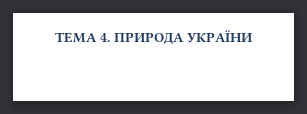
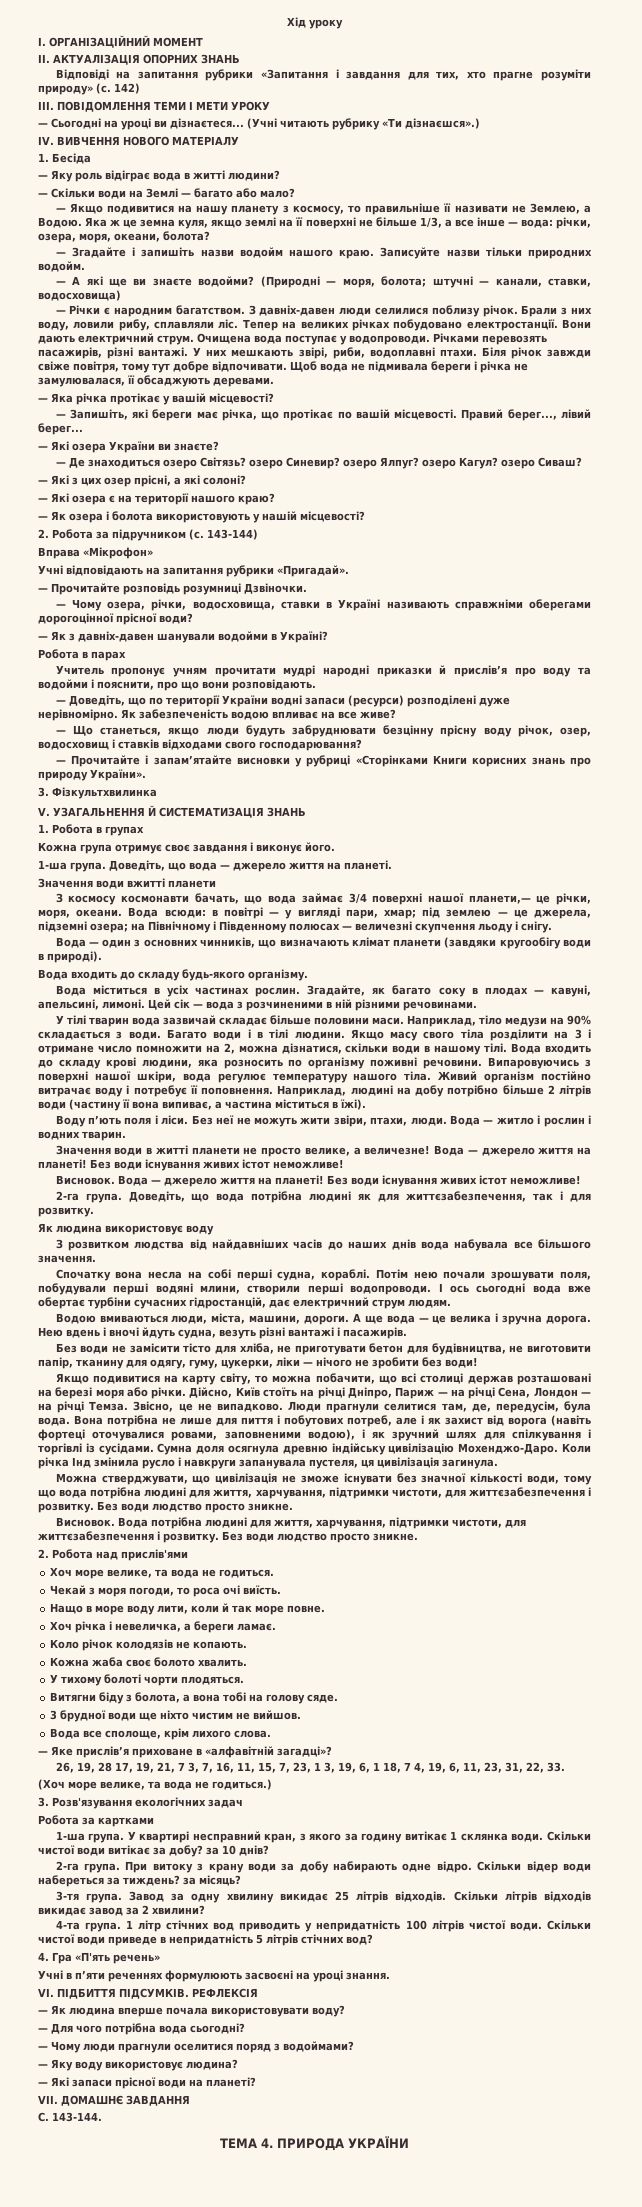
+ Хід уроку
+ I. ОРГАНІЗАЦІЙНИЙ МОМЕНТ
+ II. АКТУАЛІЗАЦІЯ ОПОРНИХ ЗНАНЬ
+ Відповіді на запитання рубрики «Запитання і завдання для тих, хто прагне розуміти природу» (с. 142)
+ III. ПОВІДОМЛЕННЯ ТЕМИ І МЕТИ УРОКУ
+ — Сьогодні на уроці ви дізнаєтеся... (Учні читають рубрику «Ти дізнаєшся».)
+ IV. ВИВЧЕННЯ НОВОГО МАТЕРІАЛУ
+ 1. Бесіда
+ — Яку роль відіграє вода в житті людини?
+ — Скільки води на Землі — багато або мало?
+ — Якщо подивитися на нашу планету з космосу, то правильніше її називати не Землею, а Водою. Яка ж це земна куля, якщо землі на її поверхні не більше 1/3, а все інше — вода: річки, озера, моря, океани, болота?
+ — Згадайте і запишіть назви водойм нашого краю. Записуйте назви тільки природних водойм.
+ — А які ще ви знаєте водойми? (Природні — моря, болота; штучні — канали, ставки, водосховища)
+ — Річки є народним багатством. З давніх-давен люди селилися поблизу річок. Брали з них воду, ловили рибу, сплавляли ліс. Тепер на великих річках побудовано електростанції. Вони дають електричний струм. Очищена вода поступає у водопроводи. Річками перевозять пасажирів, різні вантажі. У них мешкають звірі, риби, водоплавні птахи. Біля річок завжди свіже повітря, тому тут добре відпочивати. Щоб вода не підмивала береги і річка не замулювалася, її обсаджують деревами.
+ — Яка річка протікає у вашій місцевості?
+ — Запишіть, які береги має річка, що протікає по вашій місцевості. Правий берег..., лівий берег...
+ — Які озера України ви знаєте?
+ — Де знаходиться озеро Світязь? озеро Синевир? озеро Ялпуг? озеро Кагул? озеро Сиваш?
+ — Які з цих озер прісні, а які солоні?
+ — Які озера є на території нашого краю?
+ — Як озера і болота використовують у нашій місцевості?
+ 2. Робота за підручником (с. 143-144)
+ Вправа «Мікрофон»
+ Учні відповідають на запитання рубрики «Пригадай».
+ — Прочитайте розповідь розумниці Дзвіночки.
+ — Чому озера, річки, водосховища, ставки в Україні називають справжніми оберегами дорогоцінної прісної води?
+ — Як з давніх-давен шанували водойми в Україні?
+ Робота в парах
+ Учитель пропонує учням прочитати мудрі народні приказки й прислів’я про воду та водойми і пояснити, про що вони розповідають.
+ — Доведіть, що по території України водні запаси (ресурси) розподілені дуже нерівномірно. Як забезпеченість водою впливає на все живе?
+ — Що станеться, якщо люди будуть забруднювати безцінну прісну воду річок, озер, водосховищ і ставків відходами свого господарювання?
+ — Прочитайте і запам’ятайте висновки у рубриці «Сторінками Книги корисних знань про природу України».
+ 3. Фізкультхвилинка
+ V. УЗАГАЛЬНЕННЯ Й СИСТЕМАТИЗАЦІЯ ЗНАНЬ
+ 1. Робота в групах
+ Кожна група отримує своє завдання і виконує його.
+ 1-ша група. Доведіть, що вода — джерело життя на планеті.
+ Значення води вжитті планети
+ З космосу космонавти бачать, що вода займає 3/4 поверхні нашої планети,— це річки, моря, океани. Вода всюди: в повітрі — у вигляді пари, хмар; під землею — це джерела, підземні озера; на Північному і Південному полюсах — величезні скупчення льоду і снігу.
+ Вода — один з основних чинників, що визначають клімат планети (завдяки кругообігу води в природі).
+ Вода входить до складу будь-якого організму.
+ Вода міститься в усіх частинах рослин. Згадайте, як багато соку в плодах — кавуні, апельсині, лимоні. Цей сік — вода з розчиненими в ній різними речовинами.
+ У тілі тварин вода зазвичай складає більше половини маси. Наприклад, тіло медузи на 90% складається з води. Багато води і в тілі людини. Якщо масу свого тіла розділити на 3 і отримане число помножити на 2, можна дізнатися, скільки води в нашому тілі. Вода входить до складу крові людини, яка розносить по організму поживні речовини. Випаровуючись з поверхні нашої шкіри, вода регулює температуру нашого тіла. Живий організм постійно витрачає воду і потребує її поповнення. Наприклад, людині на добу потрібно більше 2 літрів води (частину її вона випиває, а частина міститься в їжі).
+ Воду п’ють поля і ліси. Без неї не можуть жити звіри, птахи, люди. Вода — житло і рослин і водних тварин.
+ Значення води в житті планети не просто велике, а величезне! Вода — джерело життя на планеті! Без води існування живих істот неможливе!
+ Висновок. Вода — джерело життя на планеті! Без води існування живих істот неможливе!
+ 2-га група. Доведіть, що вода потрібна людині як для життєзабезпечення, так і для розвитку.
+ Як людина використовує воду
+ З розвитком людства від найдавніших часів до наших днів вода набувала все більшого значення.
+ Спочатку вона несла на собі перші судна, кораблі. Потім нею почали зрошувати поля, побудували перші водяні млини, створили перші водопроводи. І ось сьогодні вода вже обертає турбіни сучасних гідростанцій, дає електричний струм людям.
+ Водою вмиваються люди, міста, машини, дороги. А ще вода — це велика і зручна дорога. Нею вдень і вночі йдуть судна, везуть різні вантажі і пасажирів.
+ Без води не замісити тісто для хліба, не приготувати бетон для будівництва, не виготовити папір, тканину для одягу, гуму, цукерки, ліки — нічого не зробити без води!
+ Якщо подивитися на карту світу, то можна побачити, що всі столиці держав розташовані на березі моря або річки. Дійсно, Київ стоїть на річці Дніпро, Париж — на річці Сена, Лондон — на річці Темза. Звісно, це не випадково. Люди прагнули селитися там, де, передусім, була вода. Вона потрібна не лише для пиття і побутових потреб, але і як захист від ворога (навіть фортеці оточувалися ровами, заповненими водою), і як зручний шлях для спілкування і торгівлі із сусідами. Сумна доля осягнула древню індійську цивілізацію Мохенджо-Даро. Коли річка Інд змінила русло і навкруги запанувала пустеля, ця цивілізація загинула.
+ Можна стверджувати, що цивілізація не зможе існувати без значної кількості води, тому що вода потрібна людині для життя, харчування, підтримки чистоти, для життєзабезпечення і розвитку. Без води людство просто зникне.
+ Висновок. Вода потрібна людині для життя, харчування, підтримки чистоти, для життєзабезпечення і розвитку. Без води людство просто зникне.
+ 2. Робота над прислів'ями
+ Хоч море велике, та вода не годиться.
+ Чекай з моря погоди, то роса очі виїсть.
+ Нащо в море воду лити, коли й так море повне.
+ Хоч річка і невеличка, а береги ламає.
+ Коло річок колодязів не копають.
+ Кожна жаба своє болото хвалить.
+ У тихому болоті чорти плодяться.
+ Витягни біду з болота, а вона тобі на голову сяде.
+ 3 брудної води ще ніхто чистим не вийшов.
+ Вода все сполоще, крім лихого слова.
+ — Яке прислів’я приховане в «алфавітній загадці»?
+ 26, 19, 28 17, 19, 21, 7 3, 7, 16, 11, 15, 7, 23, 1 3, 19, 6, 1 18, 7 4, 19, 6, 11, 23, 31, 22, 33.
+ (Хоч море велике, та вода не годиться.)
+ 3. Розв'язування екологічних задач
+ Робота за картками
+ 1-ша група. У квартирі несправний кран, з якого за годину витікає 1 склянка води. Скільки чистої води витікає за добу? за 10 днів?
+ 2-га група. При витоку з крану води за добу набирають одне відро. Скільки відер води набереться за тиждень? за місяць?
+ 3-тя група. Завод за одну хвилину викидає 25 літрів відходів. Скільки літрів відходів викидає завод за 2 хвилини?
+ 4-та група. 1 літр стічних вод приводить у непридатність 100 літрів чистої води. Скільки чистої води приведе в непридатність 5 літрів стічних вод?
+ 4. Гра «П'ять речень»
+ Учні в п’яти реченнях формулюють засвоєні на уроці знання.
+ VI. ПІДБИТТЯ ПІДСУМКІВ. РЕФЛЕКСІЯ
+ — Як людина вперше почала використовувати воду?
+ — Для чого потрібна вода сьогодні?
+ — Чому люди прагнули оселитися поряд з водоймами?
+ — Яку воду використовує людина?
+ — Які запаси прісної води на планеті?
+ VII. ДОМАШНЄ ЗАВДАННЯ
+ С. 143-144.

